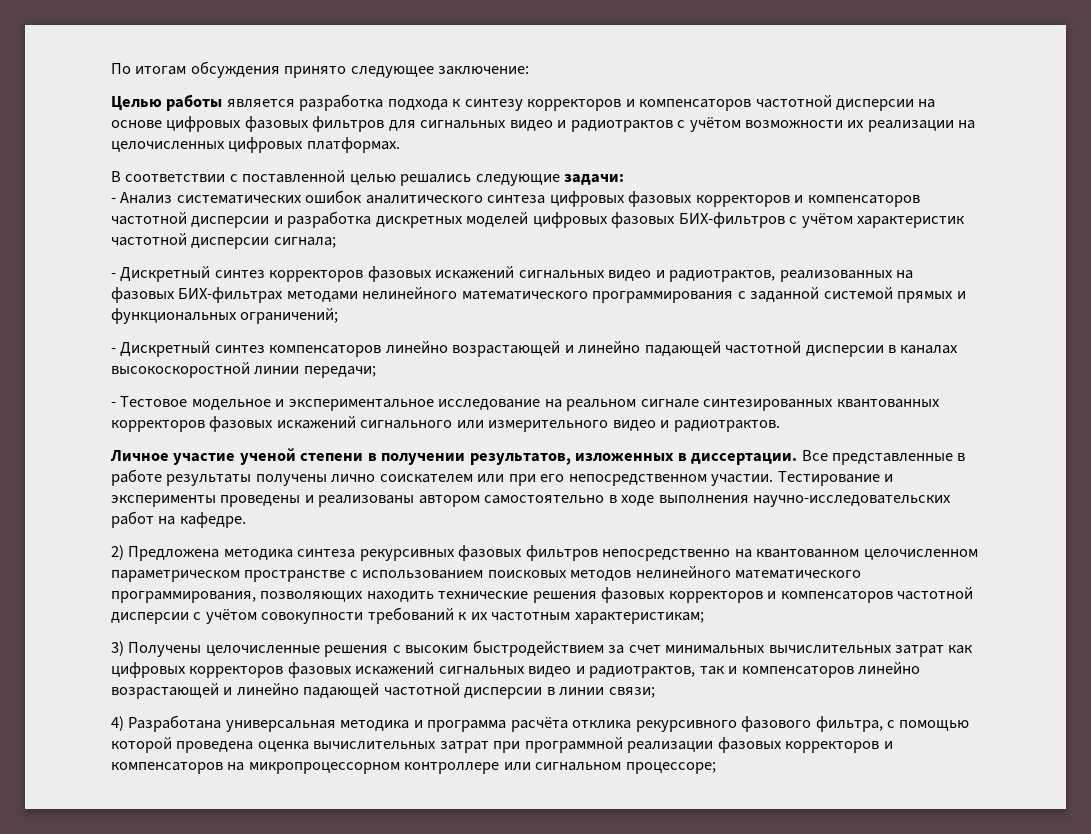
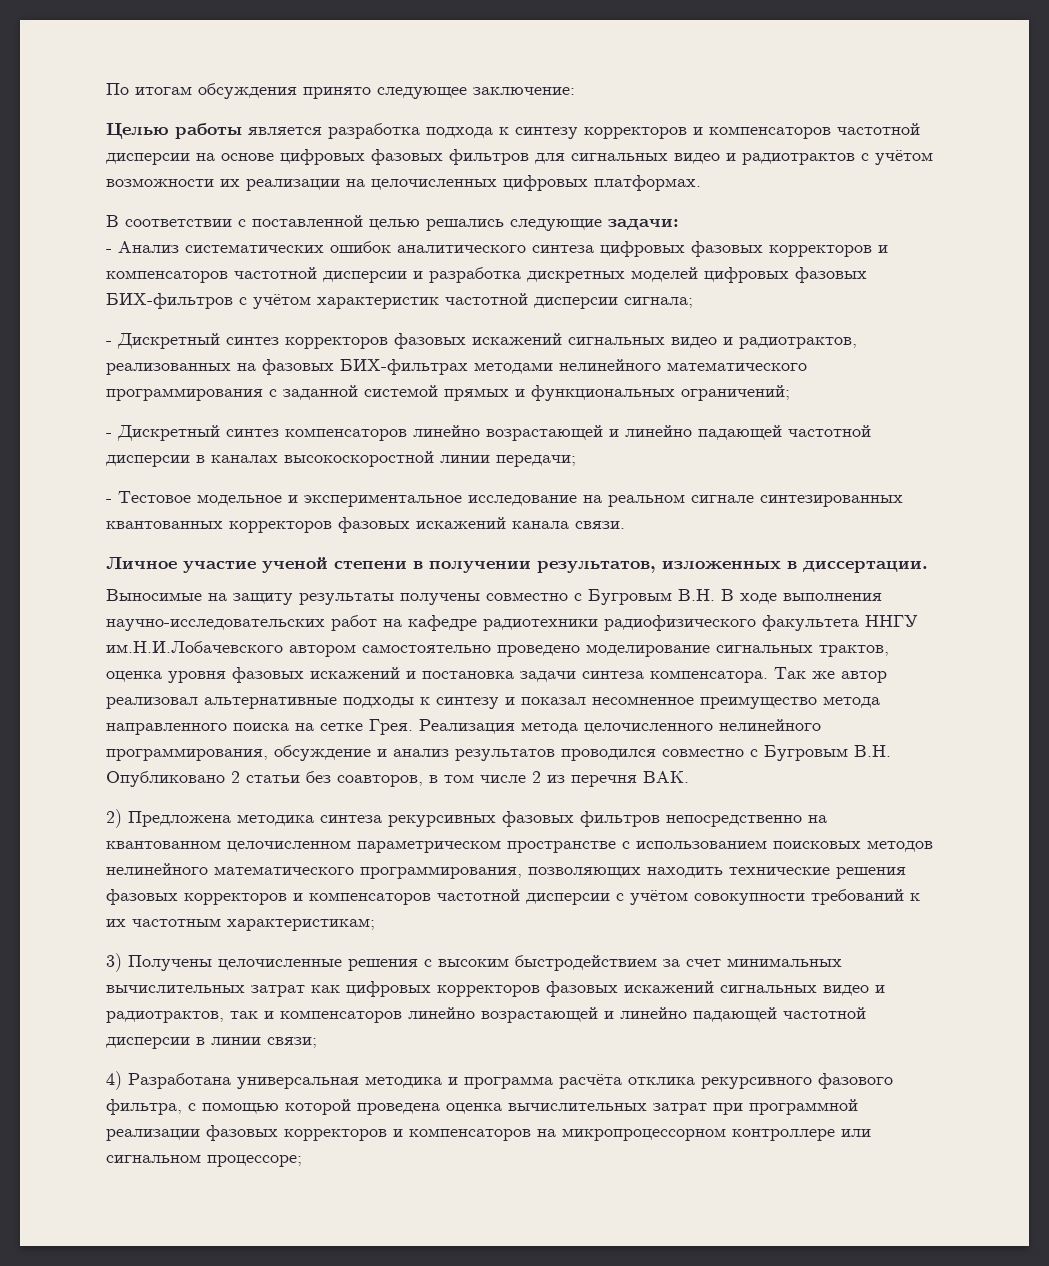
- - Тестовое модельное и экспериментальное исследование на реальном сигнале синтезированных квантованных корректоров фазовых искажений сигнального или измерительного видео и радиотрактов.
+ - Тестовое модельное и экспериментальное исследование на реальном сигнале синтезированных квантованных корректоров фазовых искажений канала связи.
- Личное участие ученой степени в получении результатов, изложенных в диссертации. Все представленные в работе результаты получены лично соискателем или при его непосредственном участии. Тестирование и эксперименты проведены и реализованы автором самостоятельно в ходе выполнения научно-исследовательских работ на кафедре.
+ Личное участие ученой степени в получении результатов, изложенных в диссертации.
+ Выносимые на защиту результаты получены совместно с Бугровым В.Н. В ходе выполнения научно-исследовательских работ на кафедре радиотехники радиофизического факультета ННГУ им.Н.И.Лобачевского автором самостоятельно проведено моделирование сигнальных трактов, оценка уровня фазовых искажений и постановка задачи синтеза компенсатора. Так же автор реализовал альтернативные подходы к синтезу и показал несомненное преимущество метода направленного поиска на сетке Грея. Реализация метода целочисленного нелинейного программирования, обсуждение и анализ результатов проводился совместно с Бугровым В.Н. Опубликовано 2 статьи без соавторов, в том числе 2 из перечня ВАК.

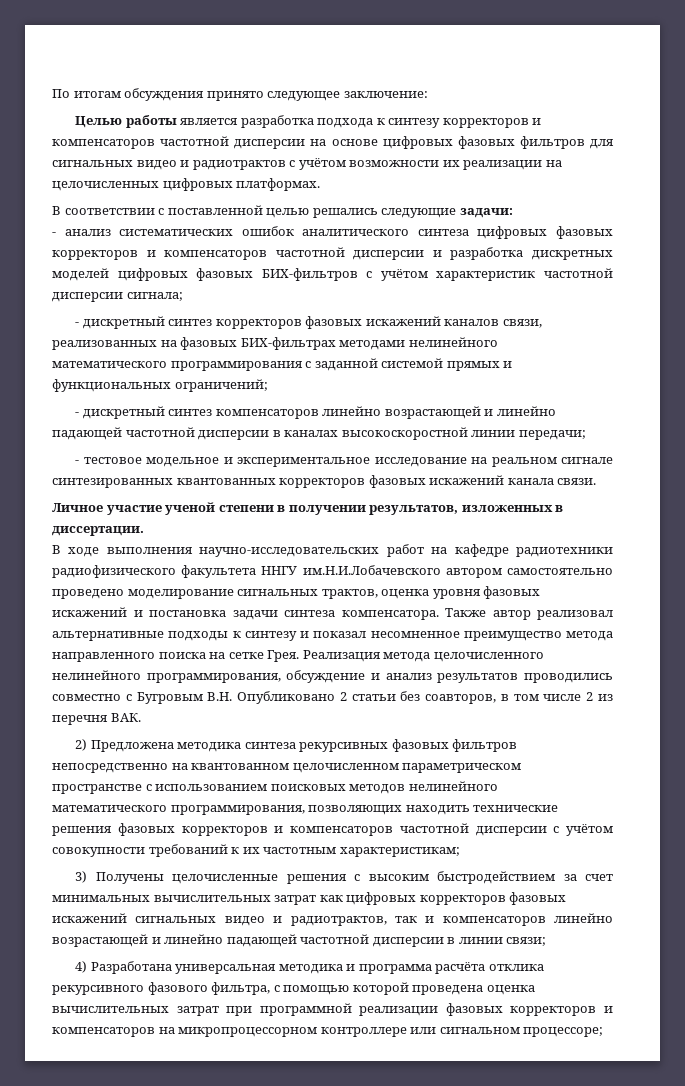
- - Анализ систематических ошибок аналитического синтеза цифровых фазовых корректоров и компенсаторов частотной дисперсии и разработка дискретных моделей цифровых фазовых БИХ-фильтров с учётом характеристик частотной дисперсии сигнала;
+ - анализ систематических ошибок аналитического синтеза цифровых фазовых корректоров и компенсаторов частотной дисперсии и разработка дискретных моделей цифровых фазовых БИХ-фильтров с учётом характеристик частотной дисперсии сигнала;
- - Дискретный синтез корректоров фазовых искажений сигнальных видео и радиотрактов, реализованных на фазовых БИХ-фильтрах методами нелинейного математического программирования с заданной системой прямых и функциональных ограничений;
+ - дискретный синтез корректоров фазовых искажений каналов связи, реализованных на фазовых БИХ-фильтрах методами нелинейного математического программирования с заданной системой прямых и функциональных ограничений;
- - Дискретный синтез компенсаторов линейно возрастающей и линейно падающей частотной дисперсии в каналах высокоскоростной линии передачи;
+ - дискретный синтез компенсаторов линейно возрастающей и линейно падающей частотной дисперсии в каналах высокоскоростной линии передачи;
- - Тестовое модельное и экспериментальное исследование на реальном сигнале синтезированных квантованных корректоров фазовых искажений канала связи.
+ - тестовое модельное и экспериментальное исследование на реальном сигнале синтезированных квантованных корректоров фазовых искажений канала связи.
- Выносимые на защиту результаты получены совместно с Бугровым В.Н. В ходе выполнения научно-исследовательских работ на кафедре радиотехники радиофизического факультета ННГУ им.Н.И.Лобачевского автором самостоятельно проведено моделирование сигнальных трактов, оценка уровня фазовых искажений и постановка задачи синтеза компенсатора.
+ В ходе выполнения научно-исследовательских работ на кафедре радиотехники радиофизического факультета ННГУ им.Н.И.Лобачевского автором самостоятельно проведено моделирование сигнальных трактов, оценка уровня фазовых искажений и постановка задачи синтеза компенсатора.
- Так же автор реализовал альтернативные подходы к синтезу и показал несомненное преимущество метода направленного поиска на сетке Грея.
+ Также автор реализовал альтернативные подходы к синтезу и показал несомненное преимущество метода направленного поиска на сетке Грея.
- Реализация метода целочисленного нелинейного программирования, обсуждение и анализ результатов проводился совместно с Бугровым В.Н. Опубликовано 2 статьи без соавторов, в том числе 2 из перечня ВАК.
+ Реализация метода целочисленного нелинейного программирования, обсуждение и анализ результатов проводились совместно с Бугровым В.Н. Опубликовано 2 статьи без соавторов, в том числе 2 из перечня ВАК.

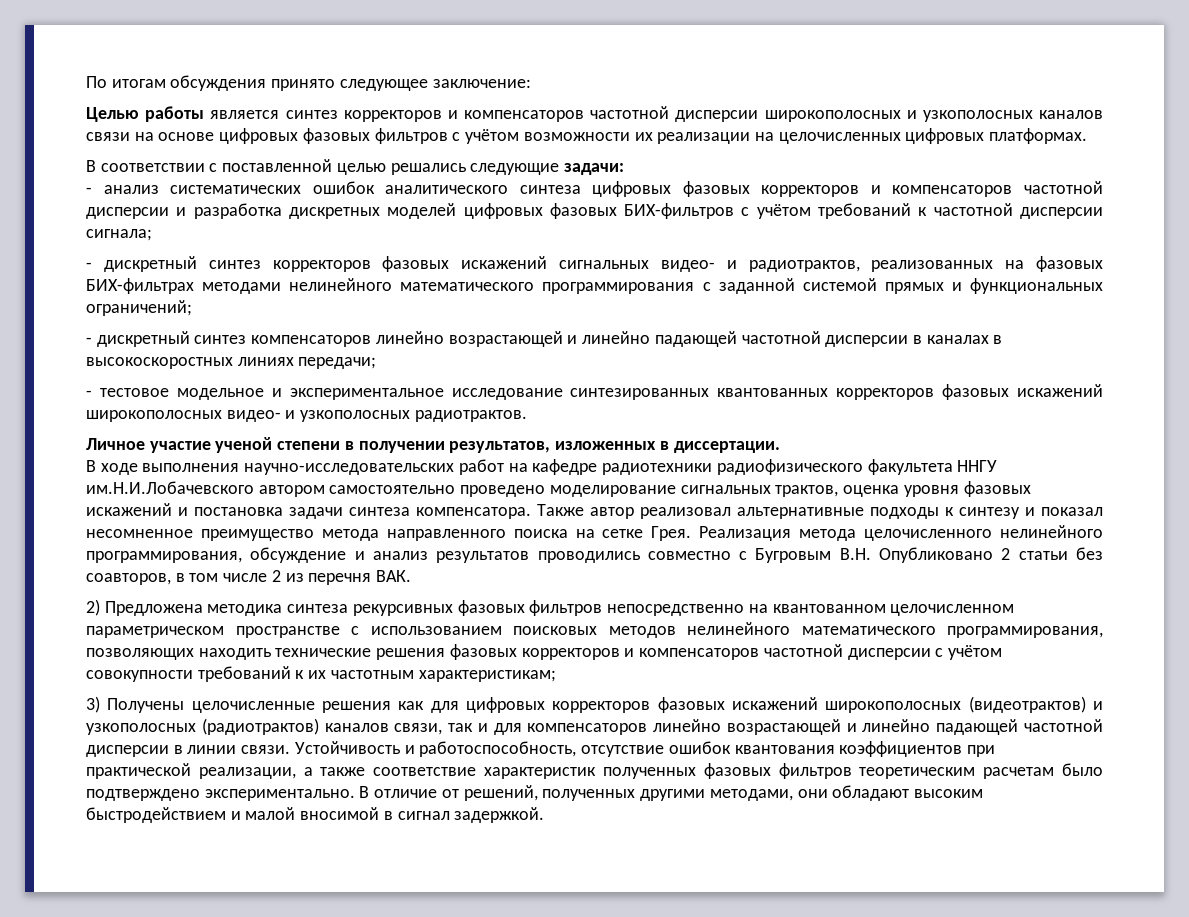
- Целью работы является разработка подхода к синтезу корректоров и компенсаторов частотной дисперсии на основе цифровых фазовых фильтров для сигнальных видео и радиотрактов с учётом возможности их реализации на целочисленных цифровых платформах.
+ Целью работы является синтез корректоров и компенсаторов частотной дисперсии широкополосных и узкополосных каналов связи на основе цифровых фазовых фильтров с учётом возможности их реализации на целочисленных цифровых платформах.
- - анализ систематических ошибок аналитического синтеза цифровых фазовых корректоров и компенсаторов частотной дисперсии и разработка дискретных моделей цифровых фазовых БИХ-фильтров с учётом характеристик частотной дисперсии сигнала;
+ - анализ систематических ошибок аналитического синтеза цифровых фазовых корректоров и компенсаторов частотной дисперсии и разработка дискретных моделей цифровых фазовых БИХ-фильтров с учётом требований к частотной дисперсии сигнала;
- - дискретный синтез корректоров фазовых искажений каналов связи, реализованных на фазовых БИХ-фильтрах методами нелинейного математического программирования с заданной системой прямых и функциональных ограничений;
+ - дискретный синтез корректоров фазовых искажений сигнальных видео- и радиотрактов, реализованных на фазовых БИХ-фильтрах методами нелинейного математического программирования с заданной системой прямых и функциональных ограничений;
- - дискретный синтез компенсаторов линейно возрастающей и линейно падающей частотной дисперсии в каналах высокоскоростной линии передачи;
+ - дискретный синтез компенсаторов линейно возрастающей и линейно падающей частотной дисперсии в каналах в высокоскоростных линиях передачи;
- - тестовое модельное и экспериментальное исследование на реальном сигнале синтезированных квантованных корректоров фазовых искажений канала связи.
+ - тестовое модельное и экспериментальное исследование синтезированных квантованных корректоров фазовых искажений широкополосных видео- и узкополосных радиотрактов.
- 3) Получены целочисленные решения с высоким быстродействием за счет минимальных вычислительных затрат как цифровых корректоров фазовых искажений сигнальных видео и радиотрактов, так и компенсаторов линейно возрастающей и линейно падающей частотной дисперсии в линии связи;
- 4) Разработана универсальная методика и программа расчёта отклика рекурсивного фазового фильтра, с помощью которой проведена оценка вычислительных затрат при программной реализации фазовых корректоров и компенсаторов на микропроцессорном контроллере или сигнальном процессоре;
+ 3) Получены целочисленные решения как для цифровых корректоров фазовых искажений широкополосных (видеотрактов) и узкополосных (радиотрактов) каналов связи, так и для компенсаторов линейно возрастающей и линейно падающей частотной дисперсии в линии связи. Устойчивость и работоспособность, отсутствие ошибок квантования коэффициентов при практической реализации, а также соответствие характеристик полученных фазовых фильтров теоретическим расчетам было подтверждено экспериментально. В отличие от решений, полученных другими методами, они обладают высоким быстродействием и малой вносимой в сигнал задержкой.

